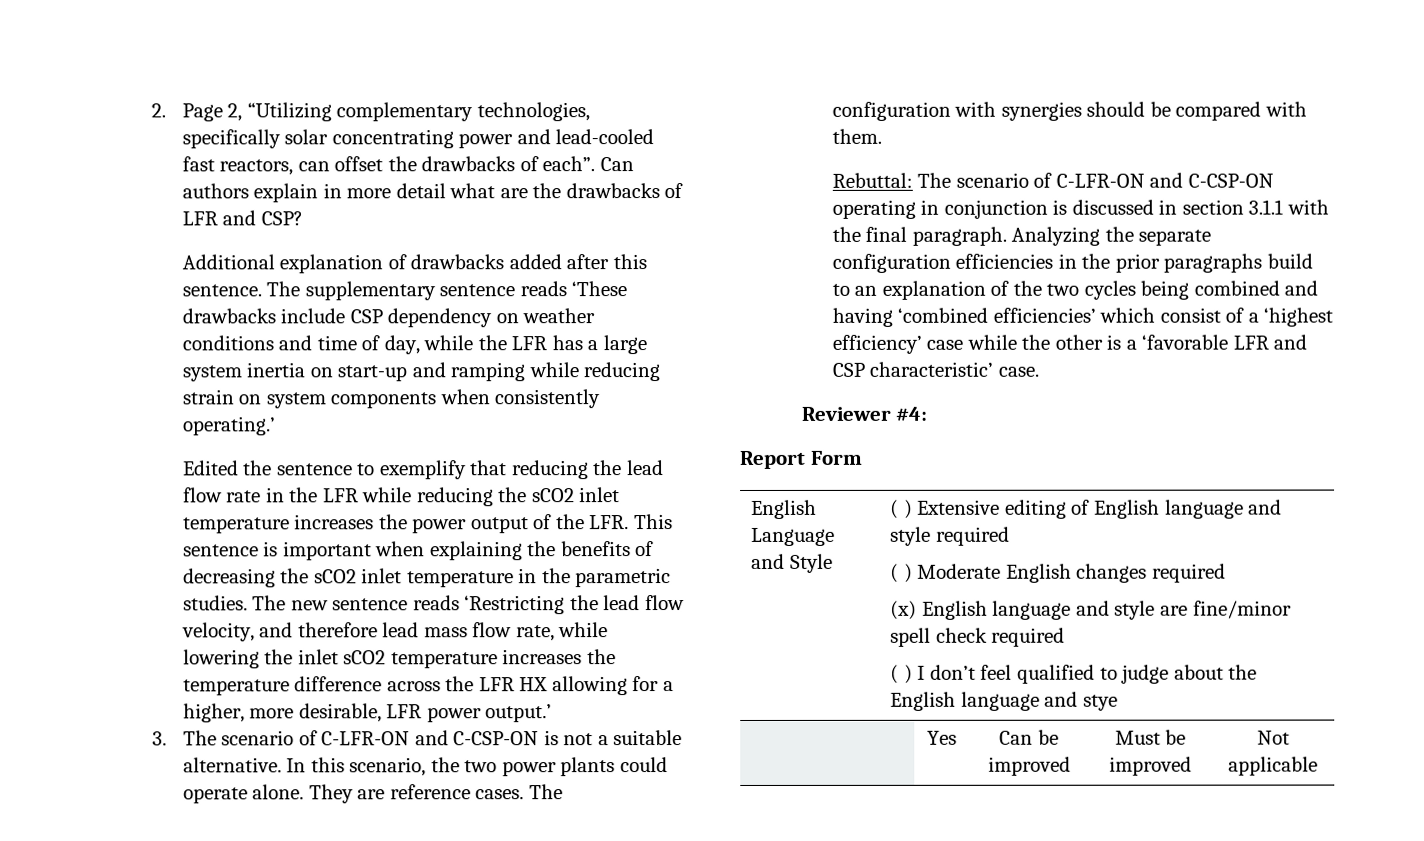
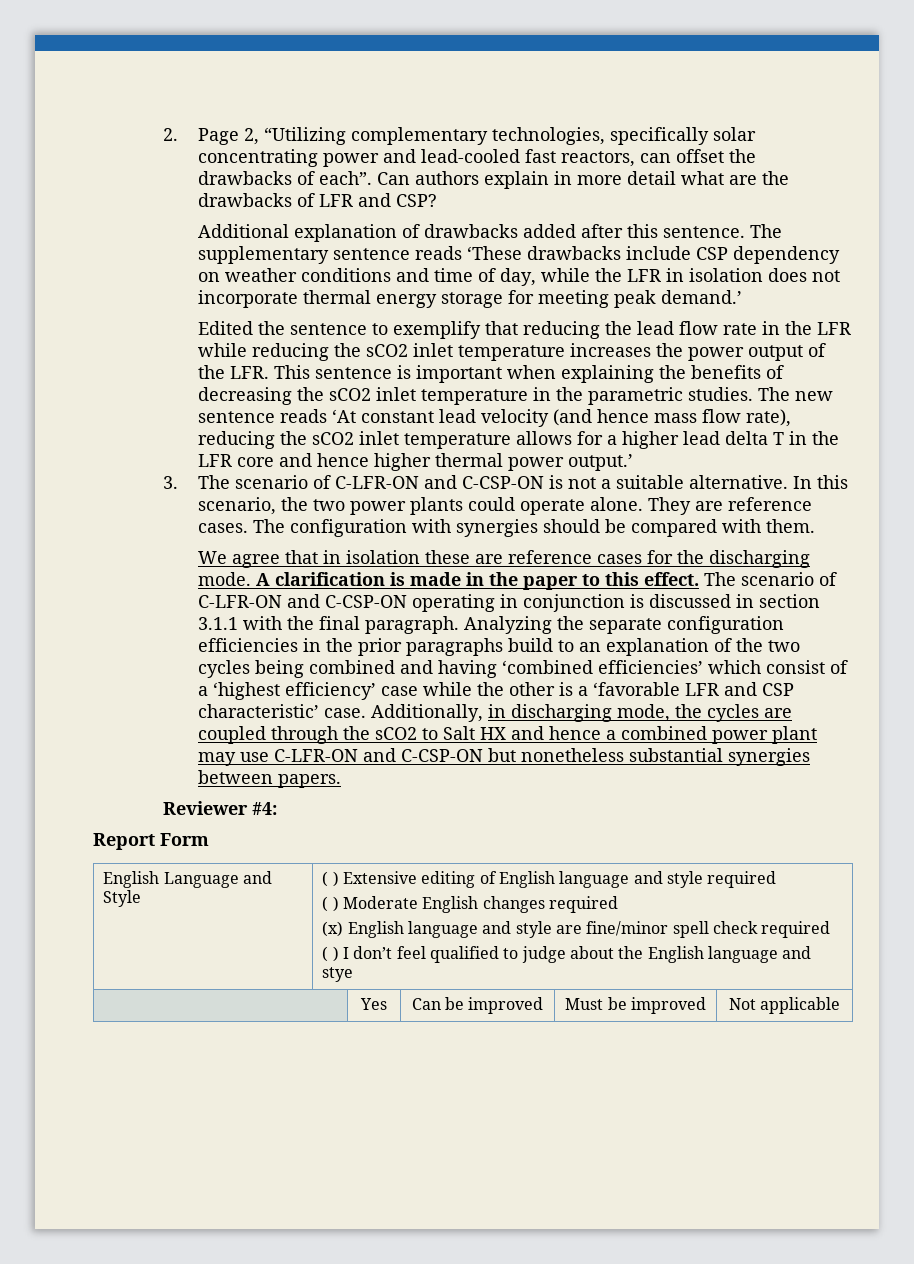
- The supplementary sentence reads ‘These drawbacks include CSP dependency on weather conditions and time of day, while the LFR has a large system inertia on start-up and ramping while reducing strain on system components when consistently operating.’
+ The supplementary sentence reads ‘These drawbacks include CSP dependency on weather conditions and time of day, while the LFR in isolation does not incorporate thermal energy storage for meeting peak demand.’
- The new sentence reads ‘Restricting the lead flow velocity, and therefore lead mass flow rate, while lowering the inlet sCO2 temperature increases the temperature difference across the LFR HX allowing for a higher, more desirable, LFR power output.’
+ The new sentence reads ‘At constant lead velocity (and hence mass flow rate), reducing the sCO2 inlet temperature allows for a higher lead delta T in the LFR core and hence higher thermal power output.’
- Rebuttal: The scenario of C-LFR-ON and C-CSP-ON operating in conjunction is discussed in section 3.1.1 with the final paragraph.
+ We agree that in isolation these are reference cases for the discharging mode. A clarification is made in the paper to this effect. The scenario of C-LFR-ON and C-CSP-ON operating in conjunction is discussed in section 3.1.1 with the final paragraph.
+ Additionally, in discharging mode, the cycles are coupled through the sCO2 to Salt HX and hence a combined power plant may use C-LFR-ON and C-CSP-ON but nonetheless substantial synergies between papers.

